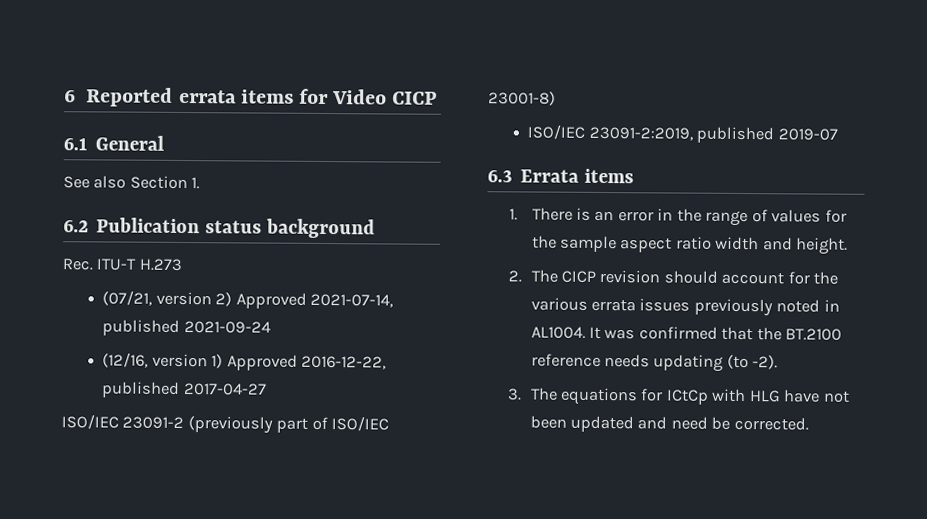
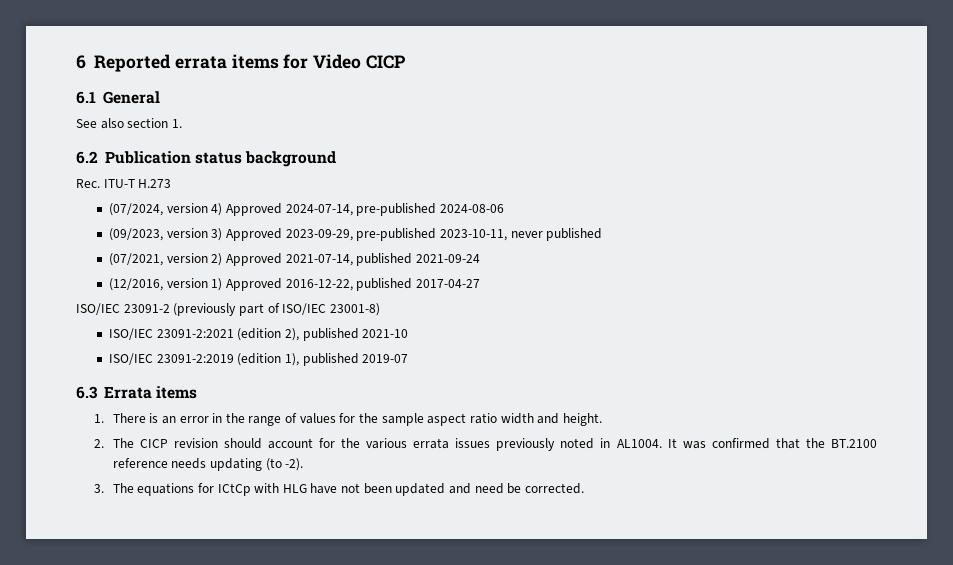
- See also Section 1.
+ See also section 1.
- (07/21, version 2) Approved 2021-07-14, published 2021-09-24
+ (07/2024, version 4) Approved 2024-07-14, pre-published 2024-08-06
+ (09/2023, version 3) Approved 2023-09-29, pre-published 2023-10-11, never published
+ (07/2021, version 2) Approved 2021-07-14, published 2021-09-24
- (12/16, version 1) Approved 2016-12-22, published 2017-04-27
+ (12/2016, version 1) Approved 2016-12-22, published 2017-04-27
- ISO/IEC 23091-2:2019, published 2019-07
+ ISO/IEC 23091-2:2021 (edition 2), published 2021-10
+ ISO/IEC 23091-2:2019 (edition 1), published 2019-07

